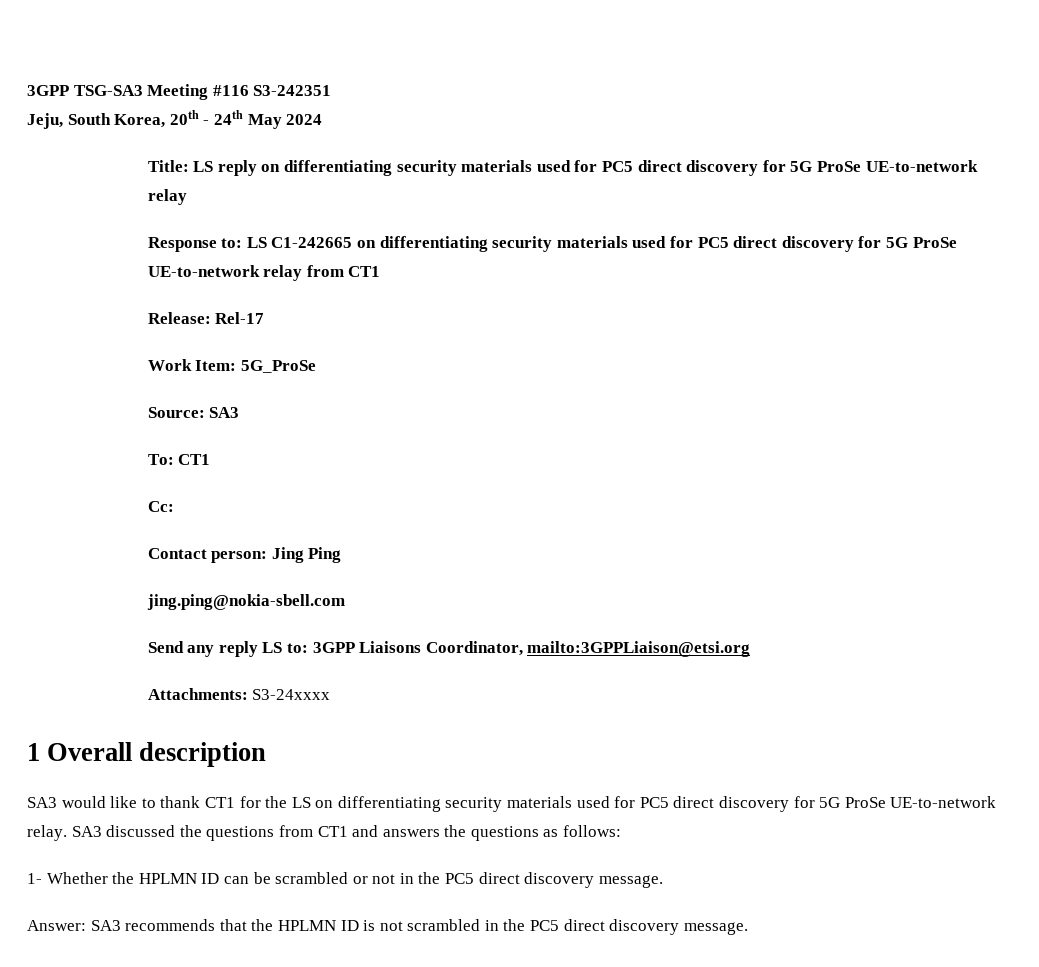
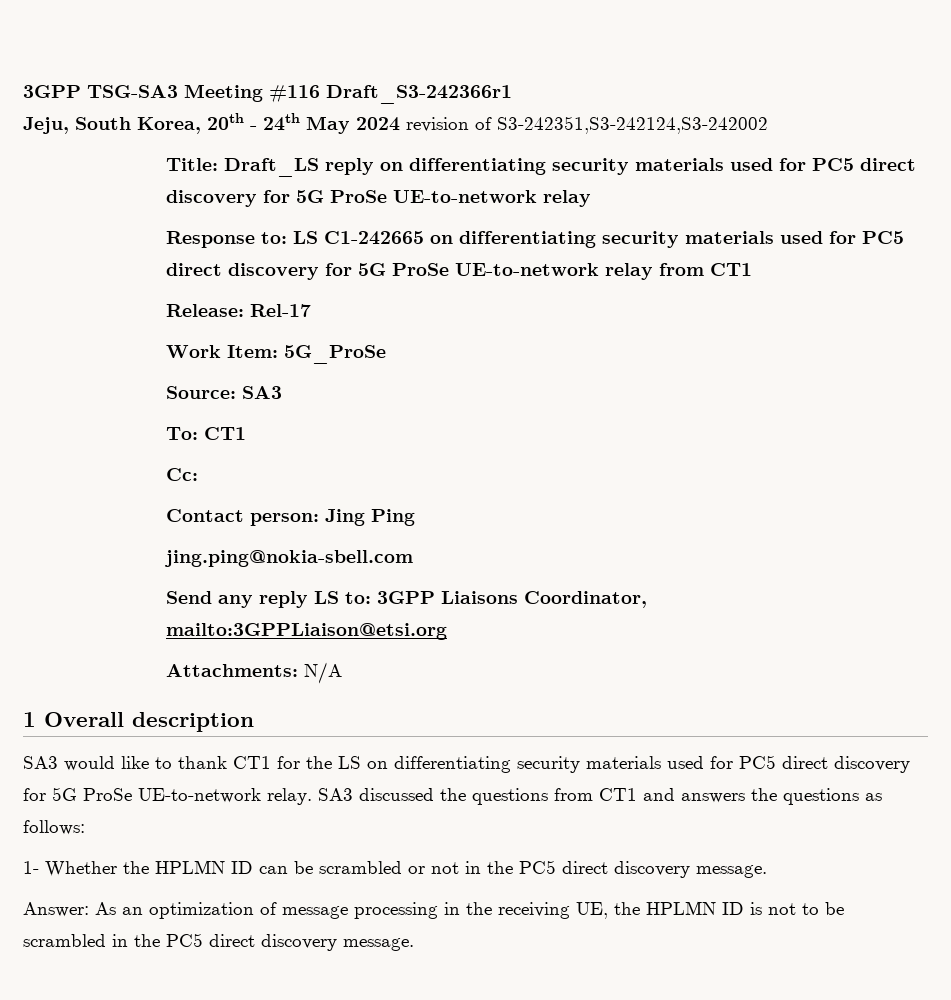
- 3GPP TSG-SA3 Meeting #116 S3-242351
+ 3GPP TSG-SA3 Meeting #116 Draft_S3-242366r1
- Jeju, South Korea, 20th - 24th May 2024
+ Jeju, South Korea, 20th - 24th May 2024 revision of S3-242351,S3-242124,S3-242002
- Title: LS reply on differentiating security materials used for PC5 direct discovery for 5G ProSe UE-to-network relay
+ Title: Draft_LS reply on differentiating security materials used for PC5 direct discovery for 5G ProSe UE-to-network relay
- Attachments: S3-24xxxx
+ Attachments: N/A
- Answer: SA3 recommends that the HPLMN ID is not scrambled in the PC5 direct discovery message.
+ Answer: As an optimization of message processing in the receiving UE, the HPLMN ID is not to be scrambled in the PC5 direct discovery message.

